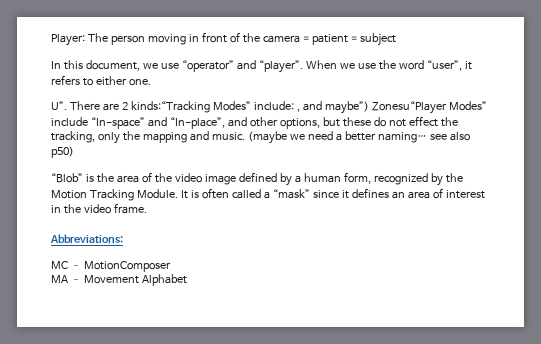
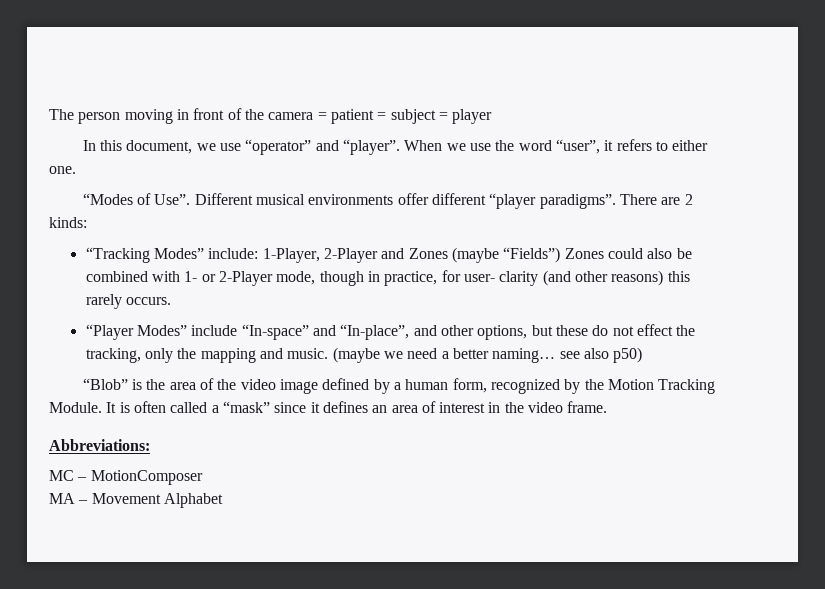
- Player: The person moving in front of the camera = patient = subject
+ The person moving in front of the camera = patient = subject = player
- U”. There are 2 kinds:“Tracking Modes” include: , and maybe”) Zonesu“Player Modes” include “In-space” and “In-place”, and other options, but these do not effect the tracking, only the mapping and music.
+ “Modes of Use”. Different musical environments offer different “player paradigms”. There are 2 kinds:
+ “Tracking Modes” include: 1-Player, 2-Player and Zones (maybe “Fields”) Zones could also be combined with 1- or 2-Player mode, though in practice, for user- clarity (and other reasons) this rarely occurs.
+ “Player Modes” include “In-space” and “In-place”, and other options, but these do not effect the tracking, only the mapping and music.

